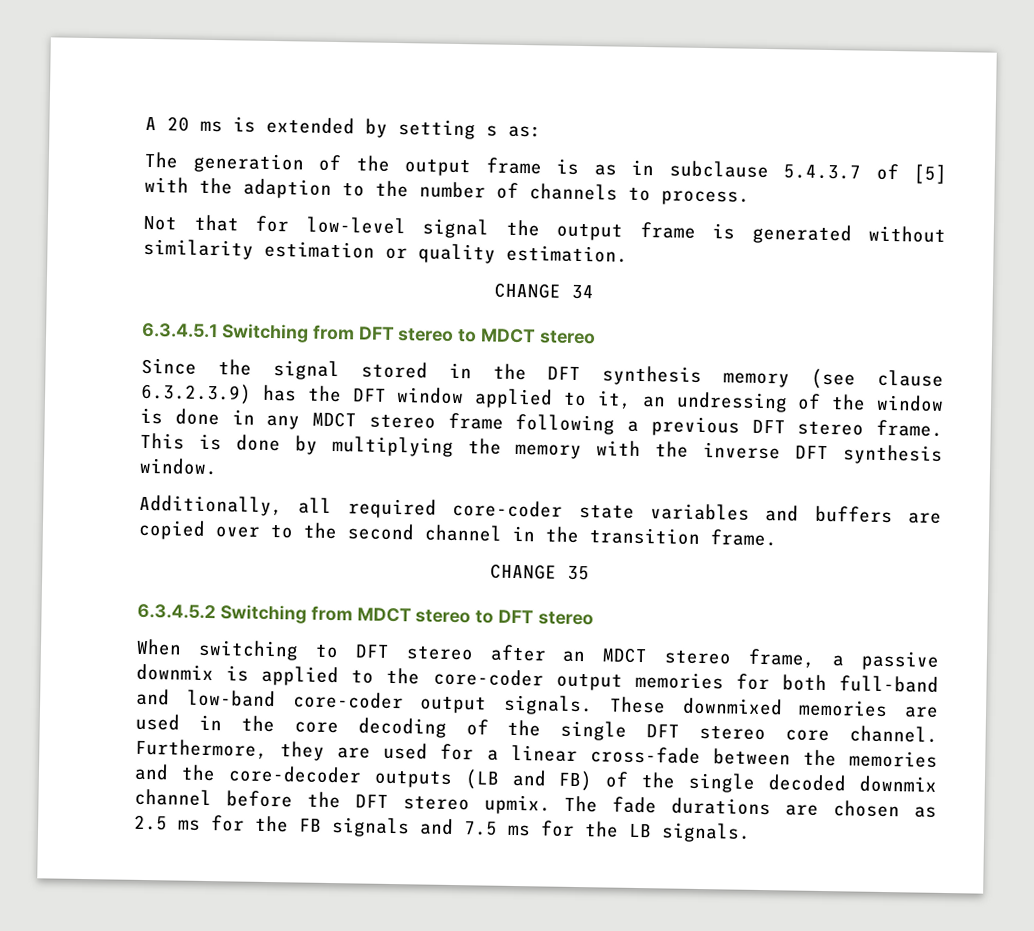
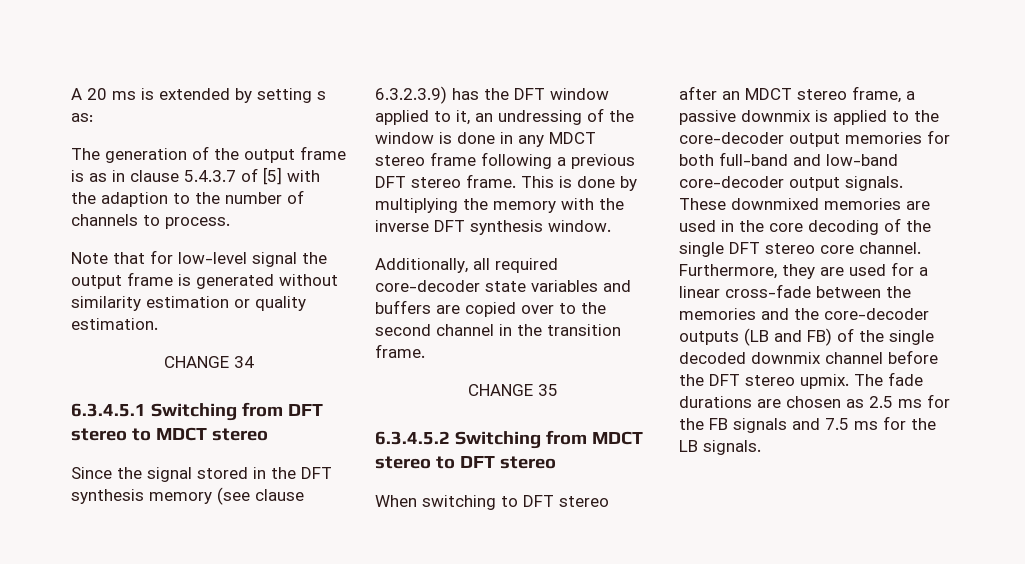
- The generation of the output frame is as in subclause 5.4.3.7 of [5] with the adaption to the number of channels to process.
+ The generation of the output frame is as in clause 5.4.3.7 of [5] with the adaption to the number of channels to process.
- Not that for low-level signal the output frame is generated without similarity estimation or quality estimation.
+ Note that for low-level signal the output frame is generated without similarity estimation or quality estimation.
- Additionally, all required core-coder state variables and buffers are copied over to the second channel in the transition frame.
+ Additionally, all required core-decoder state variables and buffers are copied over to the second channel in the transition frame.
- When switching to DFT stereo after an MDCT stereo frame, a passive downmix is applied to the core-coder output memories for both full-band and low-band core-coder output signals.
+ When switching to DFT stereo after an MDCT stereo frame, a passive downmix is applied to the core-decoder output memories for both full-band and low-band core-decoder output signals.

